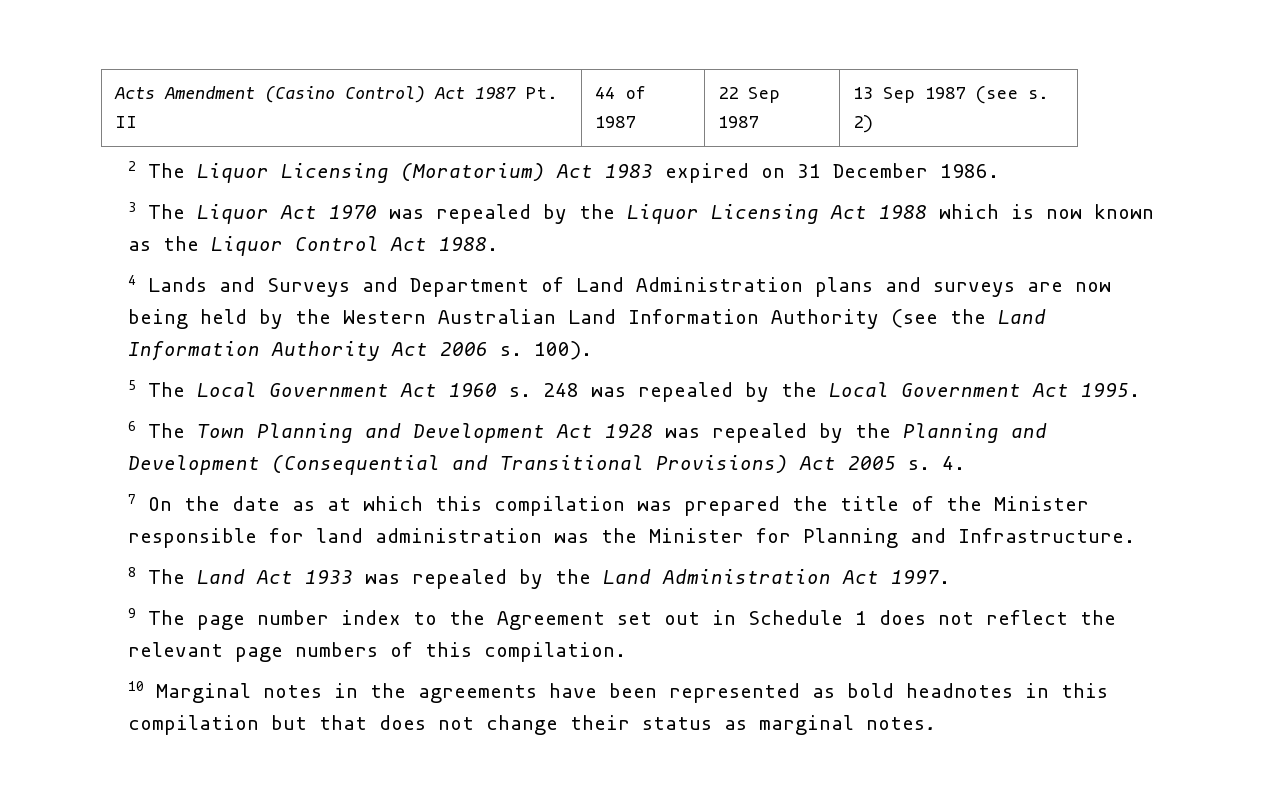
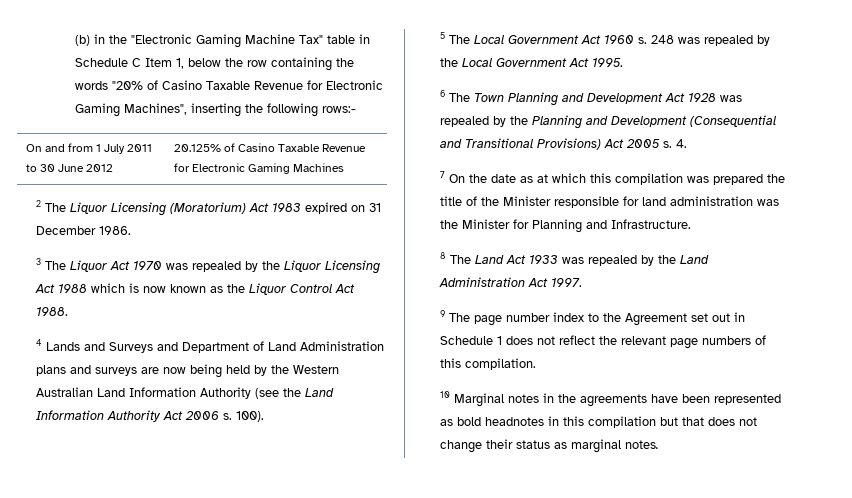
- Acts Amendment (Casino Control) Act 1987 Pt. II | 44 of 1987 | 22 Sep 1987 | 13 Sep 1987 (see s. 2)
+ (b) in the "Electronic Gaming Machine Tax" table in Schedule C Item 1, below the row containing the words "20% of Casino Taxable Revenue for Electronic Gaming Machines", inserting the following rows:-
+ On and from 1 July 2011 to 30 June 2012 | 20.125% of Casino Taxable Revenue for Electronic Gaming Machines

